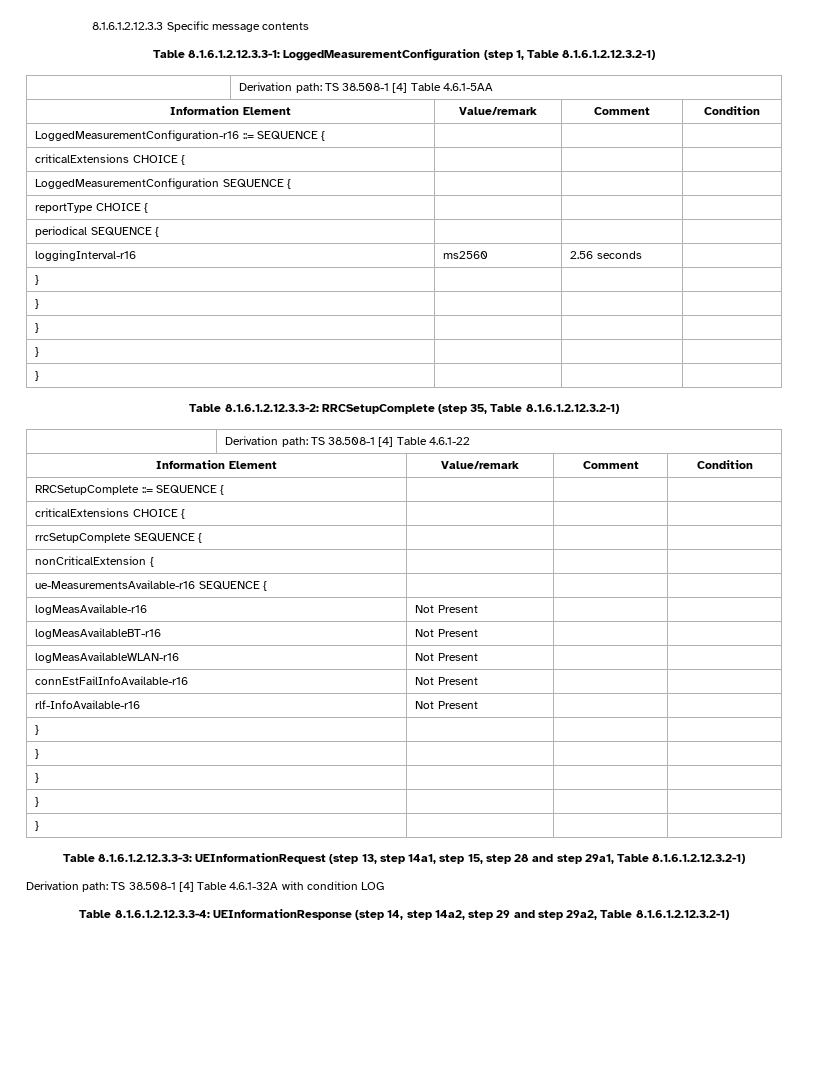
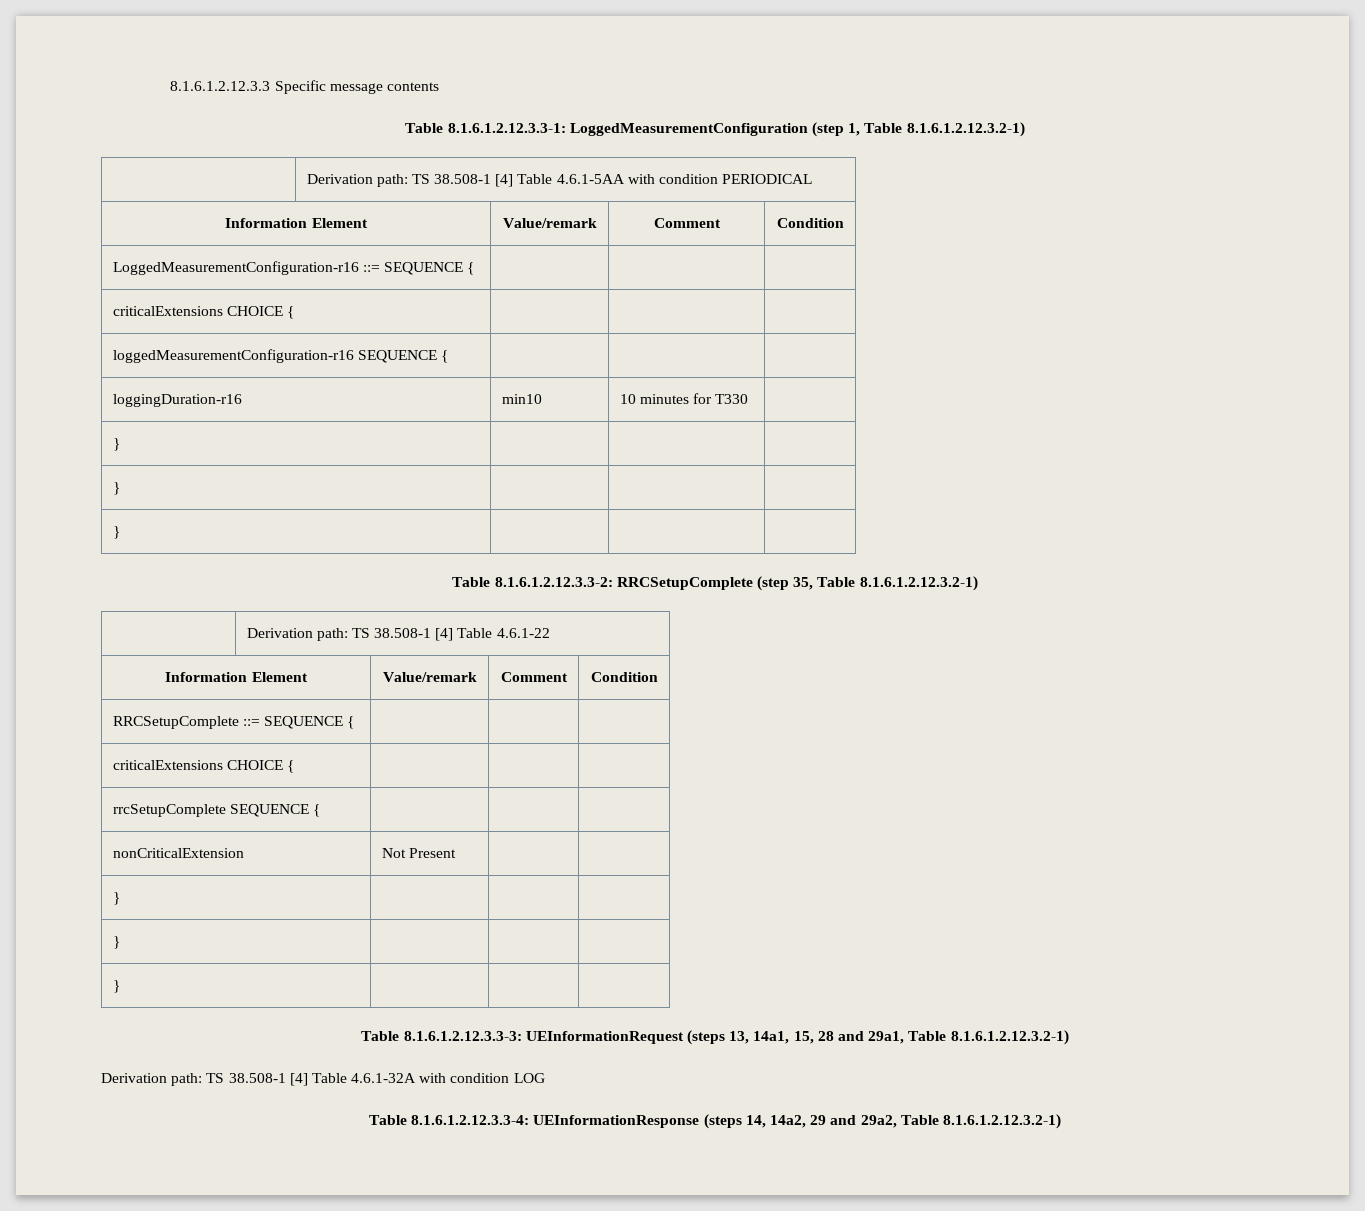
- | Derivation path: TS 38.508-1 [4] Table 4.6.1-5AA
+ | Derivation path: TS 38.508-1 [4] Table 4.6.1-5AA with condition PERIODICAL
- LoggedMeasurementConfiguration SEQUENCE { | | |
- reportType CHOICE { | | |
- periodical SEQUENCE { | | |
- loggingInterval-r16 | ms2560 | 2.56 seconds |
- } | | |
- } | | |
+ loggedMeasurementConfiguration-r16 SEQUENCE { | | |
+ loggingDuration-r16 | min10 | 10 minutes for T330 |
- nonCriticalExtension { | | |
- ue-MeasurementsAvailable-r16 SEQUENCE { | | |
- logMeasAvailable-r16 | Not Present | |
- logMeasAvailableBT-r16 | Not Present | |
- logMeasAvailableWLAN-r16 | Not Present | |
- connEstFailInfoAvailable-r16 | Not Present | |
- rlf-InfoAvailable-r16 | Not Present | |
- } | | |
- } | | |
+ nonCriticalExtension | Not Present | |
- Table 8.1.6.1.2.12.3.3-3: UEInformationRequest (step 13, step 14a1, step 15, step 28 and step 29a1, Table 8.1.6.1.2.12.3.2-1)
+ Table 8.1.6.1.2.12.3.3-3: UEInformationRequest (steps 13, 14a1, 15, 28 and 29a1, Table 8.1.6.1.2.12.3.2-1)
- Table 8.1.6.1.2.12.3.3-4: UEInformationResponse (step 14, step 14a2, step 29 and step 29a2, Table 8.1.6.1.2.12.3.2-1)
+ Table 8.1.6.1.2.12.3.3-4: UEInformationResponse (steps 14, 14a2, 29 and 29a2, Table 8.1.6.1.2.12.3.2-1)

